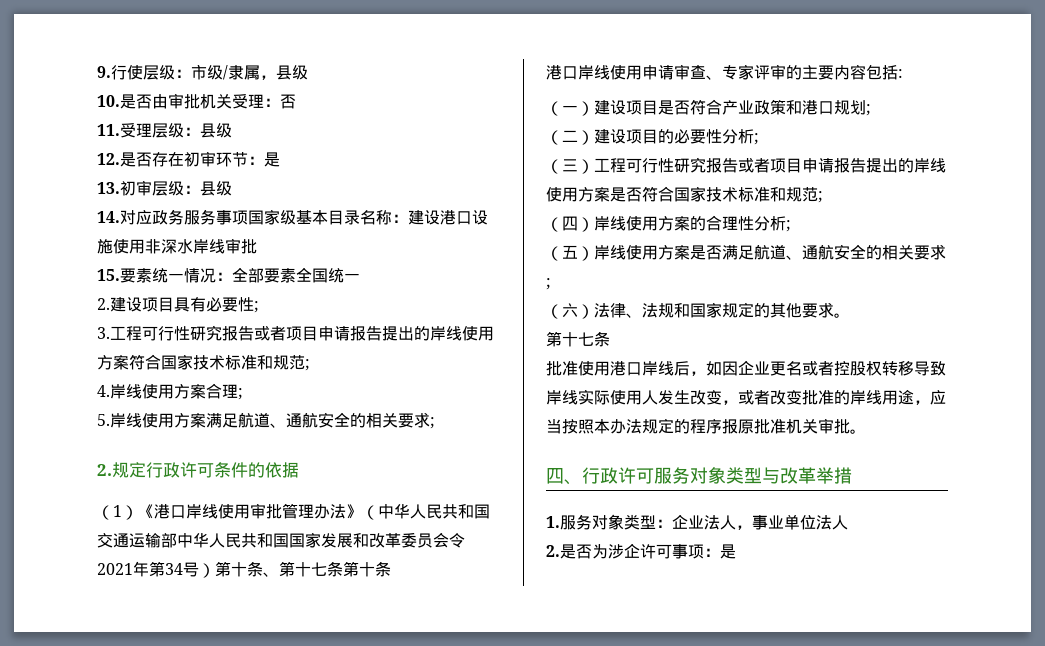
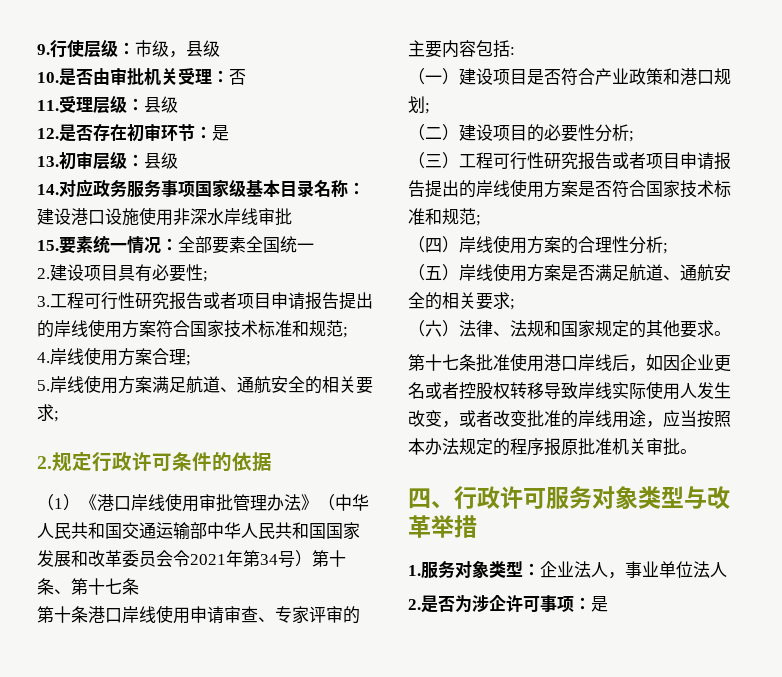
- 9.行使层级：市级/隶属，县级
+ 9.行使层级：市级，县级
- （1）《港口岸线使用审批管理办法》（中华人民共和国交通运输部中华人民共和国国家发展和改革委员会令2021年第34号）第十条、第十七条第十条
- 港口岸线使用申请审查、专家评审的主要内容包括:
+ （1）《港口岸线使用审批管理办法》（中华人民共和国交通运输部中华人民共和国国家发展和改革委员会令2021年第34号）第十条、第十七条
+ 第十条港口岸线使用申请审查、专家评审的主要内容包括:
  （六）法律、法规和国家规定的其他要求。
- 第十七条
- 批准使用港口岸线后，如因企业更名或者控股权转移导致岸线实际使用人发生改变，或者改变批准的岸线用途，应当按照本办法规定的程序报原批准机关审批。
+ 第十七条批准使用港口岸线后，如因企业更名或者控股权转移导致岸线实际使用人发生改变，或者改变批准的岸线用途，应当按照本办法规定的程序报原批准机关审批。

